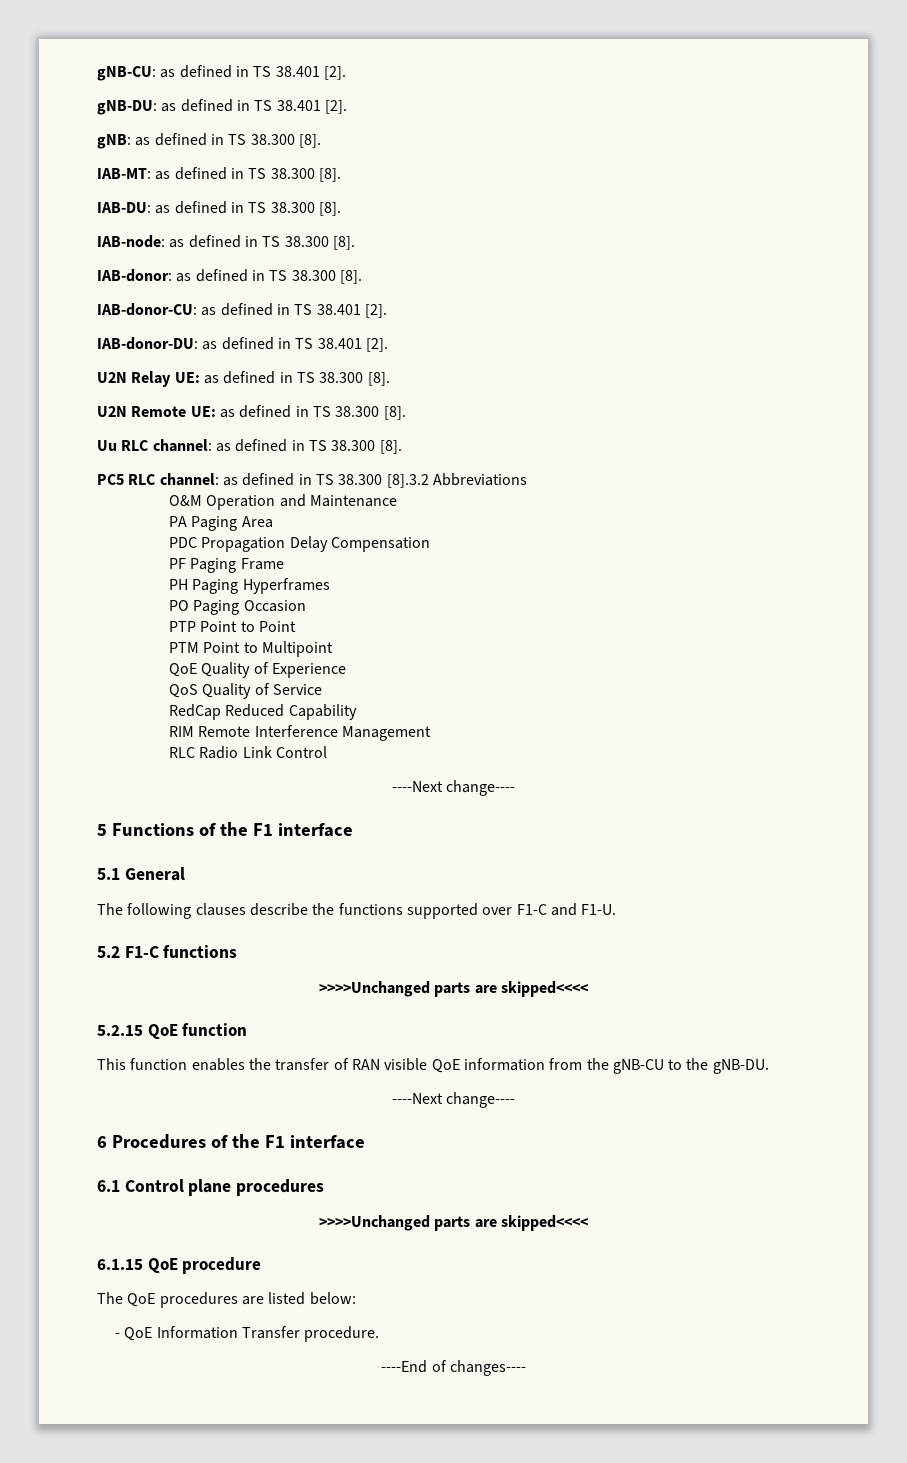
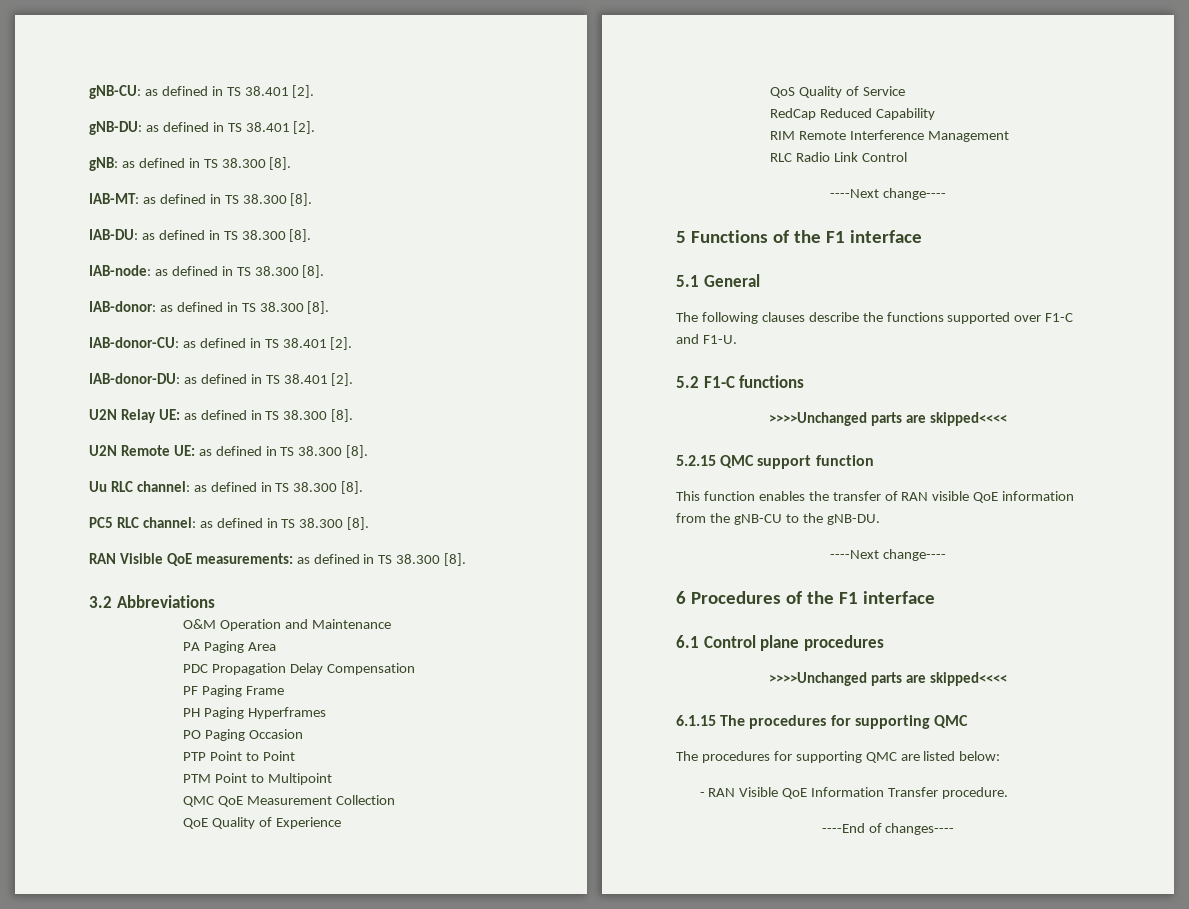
- PC5 RLC channel: as defined in TS 38.300 [8].3.2 Abbreviations
+ PC5 RLC channel: as defined in TS 38.300 [8].
+ RAN Visible QoE measurements: as defined in TS 38.300 [8].
+ 3.2 Abbreviations
+ QMC QoE Measurement Collection
- 5.2.15 QoE function
+ 5.2.15 QMC support function
- 6.1.15 QoE procedure
- The QoE procedures are listed below:
+ 6.1.15 The procedures for supporting QMC
+ The procedures for supporting QMC are listed below:
- - QoE Information Transfer procedure.
+ - RAN Visible QoE Information Transfer procedure.

